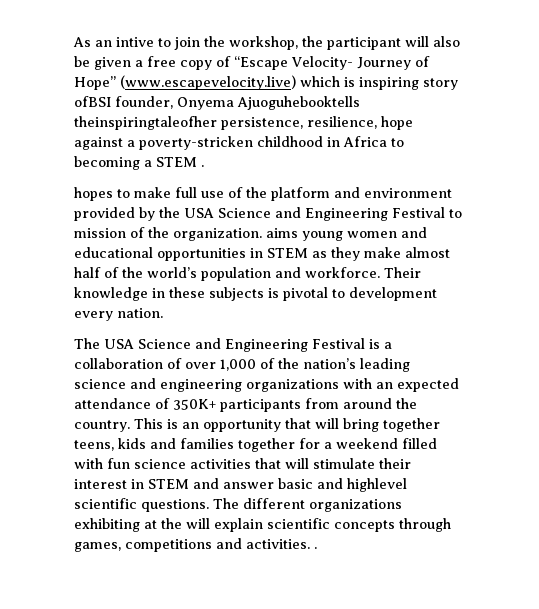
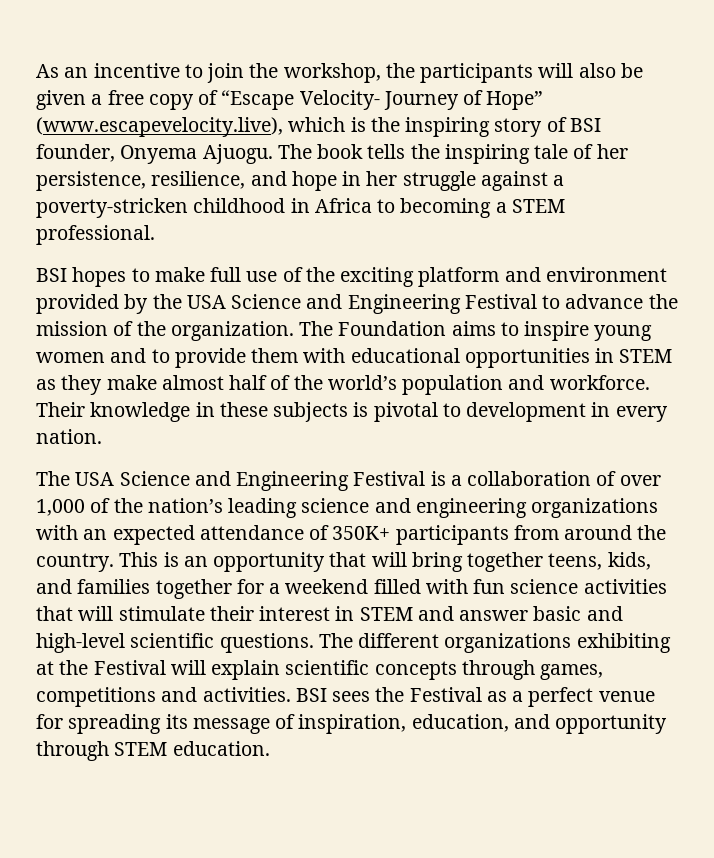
- As an intive to join the workshop, the participant will also be given a free copy of “Escape Velocity- Journey of Hope” (www.escapevelocity.live) which is inspiring story ofBSI founder, Onyema Ajuoguhebooktells theinspiringtaleofher persistence, resilience, hope against a poverty-stricken childhood in Africa to becoming a STEM .
- hopes to make full use of the platform and environment provided by the USA Science and Engineering Festival to mission of the organization. aims young women and educational opportunities in STEM as they make almost half of the world’s population and workforce.
+ As an incentive to join the workshop, the participants will also be given a free copy of “Escape Velocity- Journey of Hope” (www.escapevelocity.live), which is the inspiring story of BSI founder, Onyema Ajuogu. The book tells the inspiring tale of her persistence, resilience, and hope in her struggle against a poverty-stricken childhood in Africa to becoming a STEM professional.
+ BSI hopes to make full use of the exciting platform and environment provided by the USA Science and Engineering Festival to advance the mission of the organization. The Foundation aims to inspire young women and to provide them with educational opportunities in STEM as they make almost half of the world’s population and workforce.
- Their knowledge in these subjects is pivotal to development every nation.
+ Their knowledge in these subjects is pivotal to development in every nation.
- This is an opportunity that will bring together teens, kids and families together for a weekend filled with fun science activities that will stimulate their interest in STEM and answer basic and highlevel scientific questions.
+ This is an opportunity that will bring together teens, kids, and families together for a weekend filled with fun science activities that will stimulate their interest in STEM and answer basic and high-level scientific questions.
- The different organizations exhibiting at the will explain scientific concepts through games, competitions and activities. .
+ The different organizations exhibiting at the Festival will explain scientific concepts through games, competitions and activities. BSI sees the Festival as a perfect venue for spreading its message of inspiration, education, and opportunity through STEM education.

